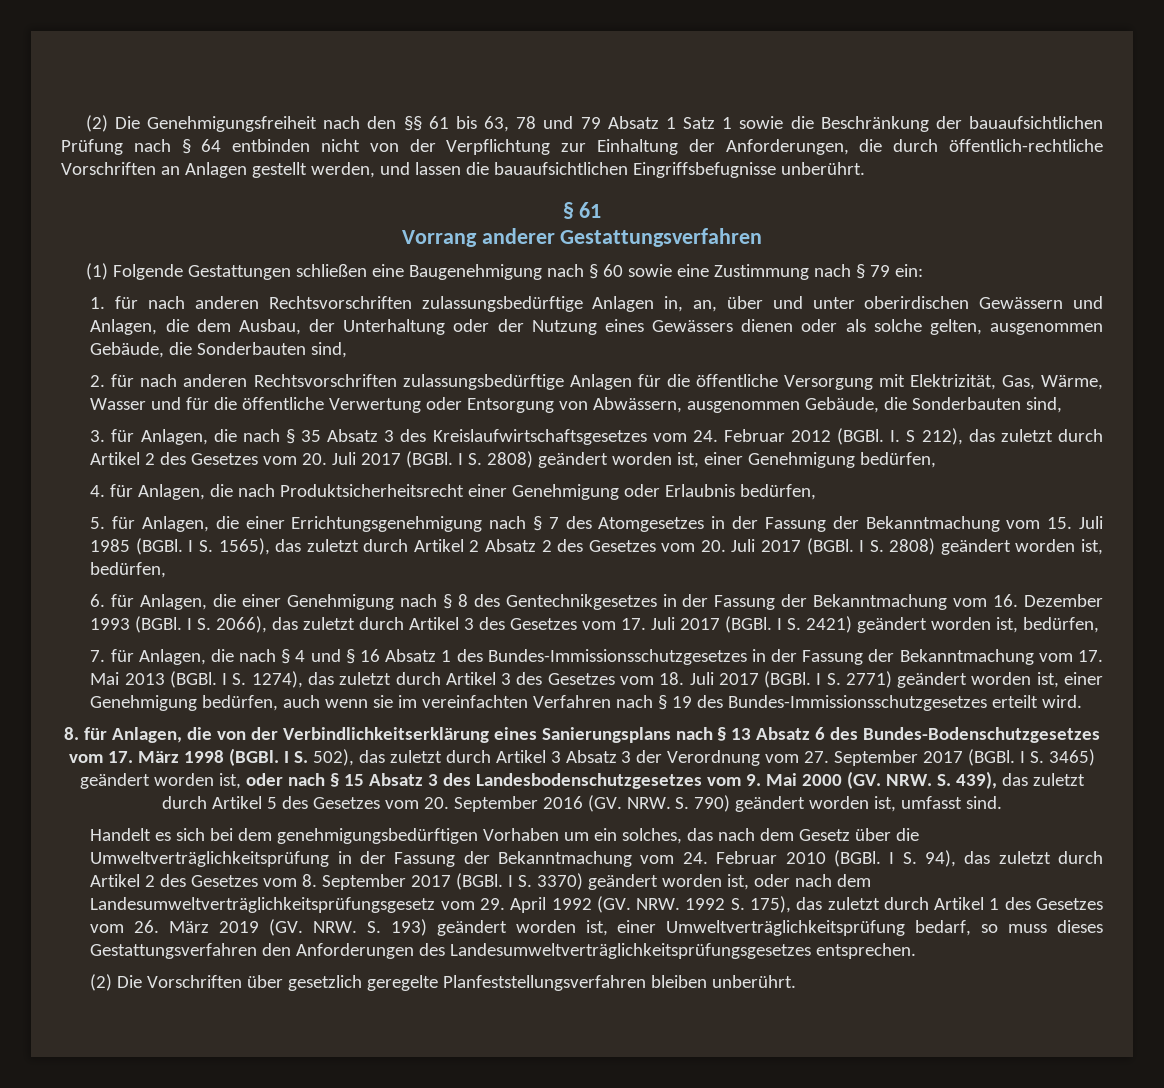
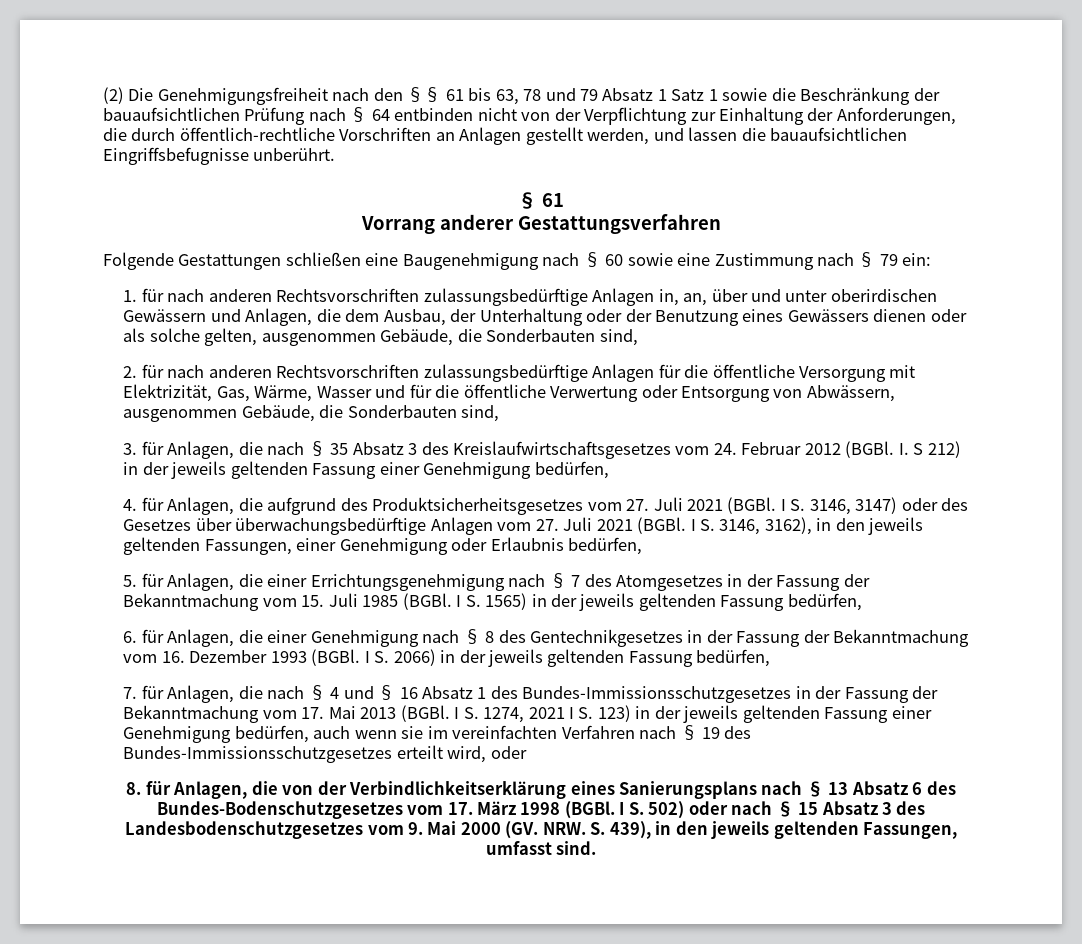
- (1) Folgende Gestattungen schließen eine Baugenehmigung nach § 60 sowie eine Zustimmung nach § 79 ein:
+ Folgende Gestattungen schließen eine Baugenehmigung nach § 60 sowie eine Zustimmung nach § 79 ein:
- 1. für nach anderen Rechtsvorschriften zulassungsbedürftige Anlagen in, an, über und unter oberirdischen Gewässern und Anlagen, die dem Ausbau, der Unterhaltung oder der Nutzung eines Gewässers dienen oder als solche gelten, ausgenommen Gebäude, die Sonderbauten sind,
+ 1. für nach anderen Rechtsvorschriften zulassungsbedürftige Anlagen in, an, über und unter oberirdischen Gewässern und Anlagen, die dem Ausbau, der Unterhaltung oder der Benutzung eines Gewässers dienen oder als solche gelten, ausgenommen Gebäude, die Sonderbauten sind,
- I. S 212), das zuletzt durch Artikel 2 des Gesetzes vom 20. Juli 2017 (BGBl. I S. 2808) geändert worden ist, einer Genehmigung bedürfen,
+ I. S 212) in der jeweils geltenden Fassung einer Genehmigung bedürfen,
- 4. für Anlagen, die nach Produktsicherheitsrecht einer Genehmigung oder Erlaubnis bedürfen,
+ 4. für Anlagen, die aufgrund des Produktsicherheitsgesetzes vom 27. Juli 2021 (BGBl. I S. 3146, 3147) oder des Gesetzes über überwachungsbedürftige Anlagen vom 27. Juli 2021 (BGBl. I S. 3146, 3162), in den jeweils geltenden Fassungen, einer Genehmigung oder Erlaubnis bedürfen,
- I S. 1565), das zuletzt durch Artikel 2 Absatz 2 des Gesetzes vom 20. Juli 2017 (BGBl. I S. 2808) geändert worden ist, bedürfen,
+ I S. 1565) in der jeweils geltenden Fassung bedürfen,
- I S. 2066), das zuletzt durch Artikel 3 des Gesetzes vom 17. Juli 2017 (BGBl. I S. 2421) geändert worden ist, bedürfen,
+ I S. 2066) in der jeweils geltenden Fassung bedürfen,
- I S. 1274), das zuletzt durch Artikel 3 des Gesetzes vom 18. Juli 2017 (BGBl. I S. 2771) geändert worden ist, einer Genehmigung bedürfen, auch wenn sie im vereinfachten Verfahren nach § 19 des Bundes-Immissionsschutzgesetzes erteilt wird.
+ I S. 1274, 2021 I S. 123) in der jeweils geltenden Fassung einer Genehmigung bedürfen, auch wenn sie im vereinfachten Verfahren nach § 19 des Bundes-Immissionsschutzgesetzes erteilt wird, oder
- I S. 502), das zuletzt durch Artikel 3 Absatz 3 der Verordnung vom 27. September 2017 (BGBl. I S. 3465) geändert worden ist, oder nach § 15 Absatz 3 des Landesbodenschutzgesetzes vom 9. Mai 2000 (GV. NRW. S. 439), das zuletzt durch Artikel 5 des Gesetzes vom 20. September 2016 (GV. NRW. S. 790) geändert worden ist, umfasst sind.
- Handelt es sich bei dem genehmigungsbedürftigen Vorhaben um ein solches, das nach dem Gesetz über die Umweltverträglichkeitsprüfung in der Fassung der Bekanntmachung vom 24. Februar 2010 (BGBl. I S. 94), das zuletzt durch Artikel 2 des Gesetzes vom 8. September 2017 (BGBl. I S. 3370) geändert worden ist, oder nach dem Landesumweltverträglichkeitsprüfungsgesetz vom 29. April 1992 (GV. NRW. 1992 S. 175), das zuletzt durch Artikel 1 des Gesetzes vom 26. März 2019 (GV. NRW. S. 193) geändert worden ist, einer Umweltverträglichkeitsprüfung bedarf, so muss dieses Gestattungsverfahren den Anforderungen des Landesumweltverträglichkeitsprüfungsgesetzes entsprechen.
- (2) Die Vorschriften über gesetzlich geregelte Planfeststellungsverfahren bleiben unberührt.
+ I S. 502) oder nach § 15 Absatz 3 des Landesbodenschutzgesetzes vom 9. Mai 2000 (GV. NRW. S. 439), in den jeweils geltenden Fassungen, umfasst sind.

